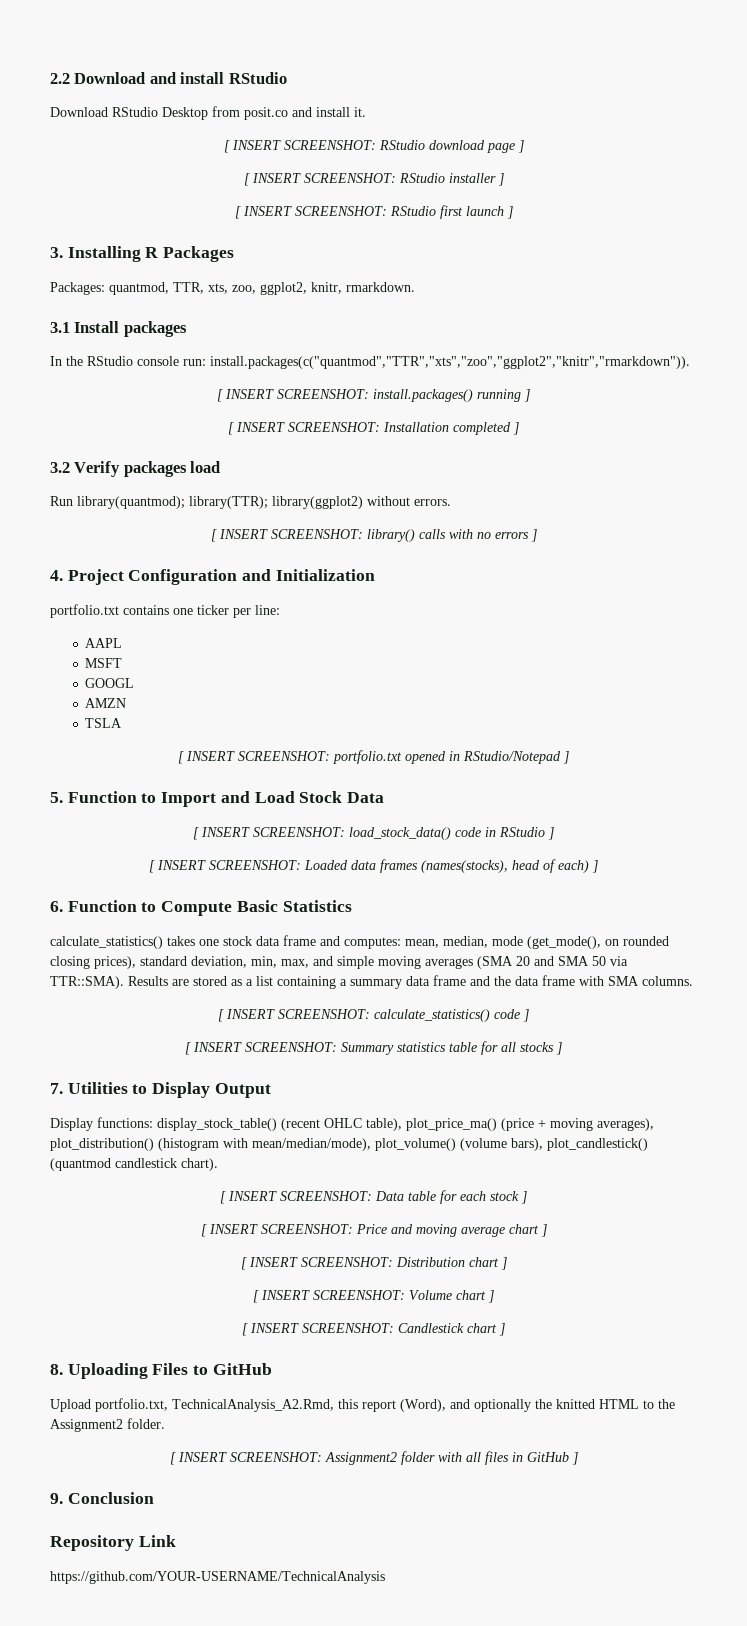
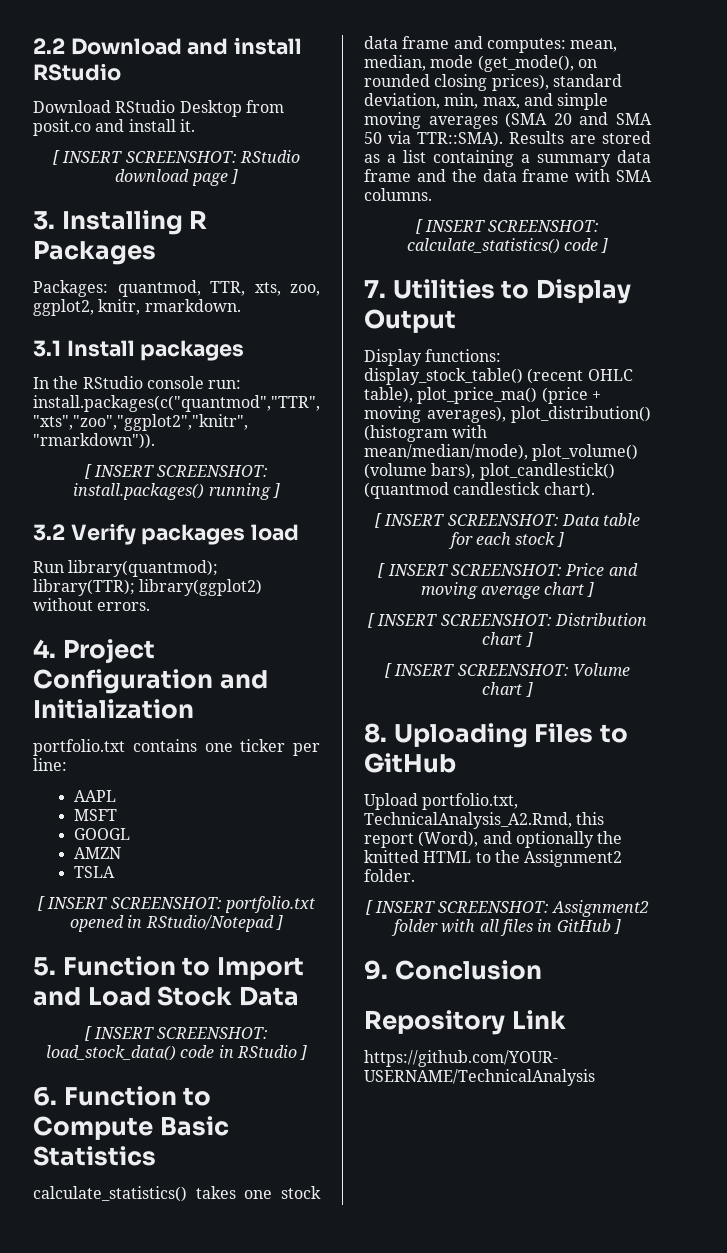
- [ INSERT SCREENSHOT: RStudio installer ]
- [ INSERT SCREENSHOT: RStudio first launch ]
- [ INSERT SCREENSHOT: Installation completed ]
- [ INSERT SCREENSHOT: library() calls with no errors ]
- [ INSERT SCREENSHOT: Loaded data frames (names(stocks), head of each) ]
- [ INSERT SCREENSHOT: Summary statistics table for all stocks ]
- [ INSERT SCREENSHOT: Candlestick chart ]

